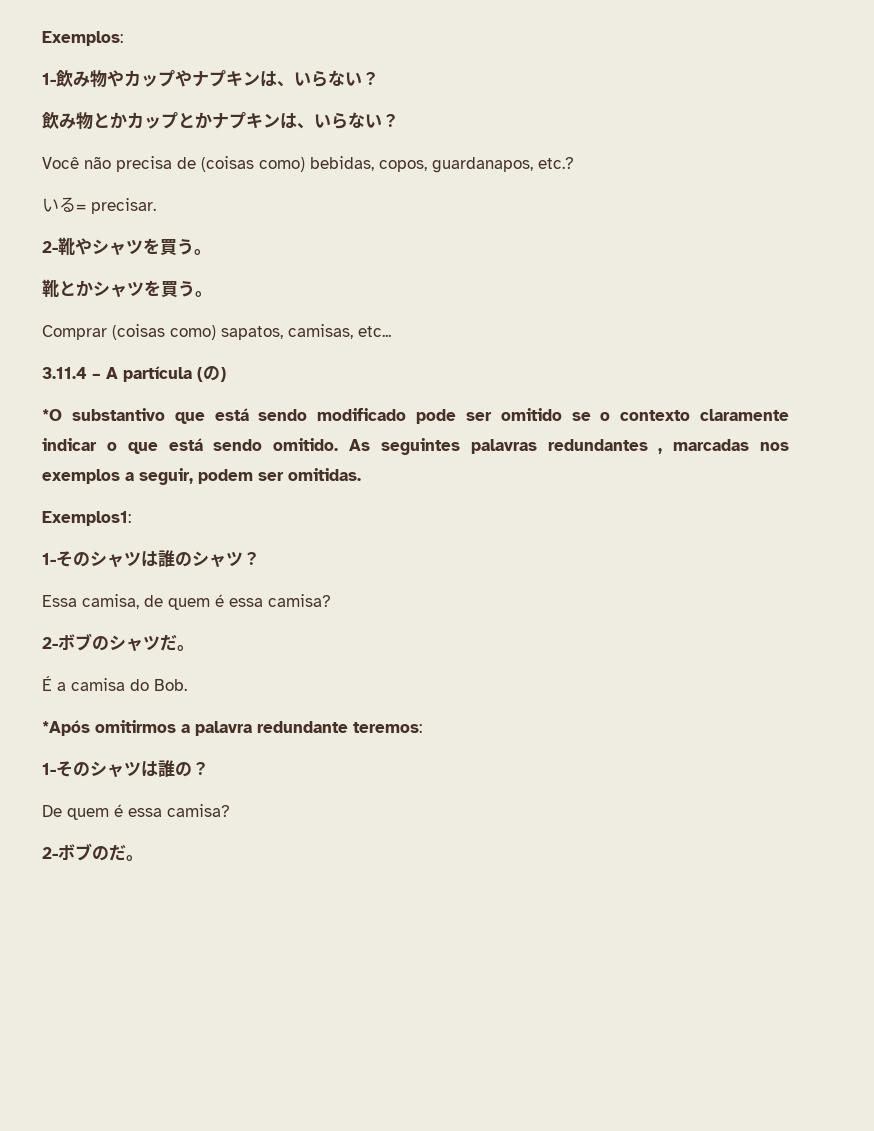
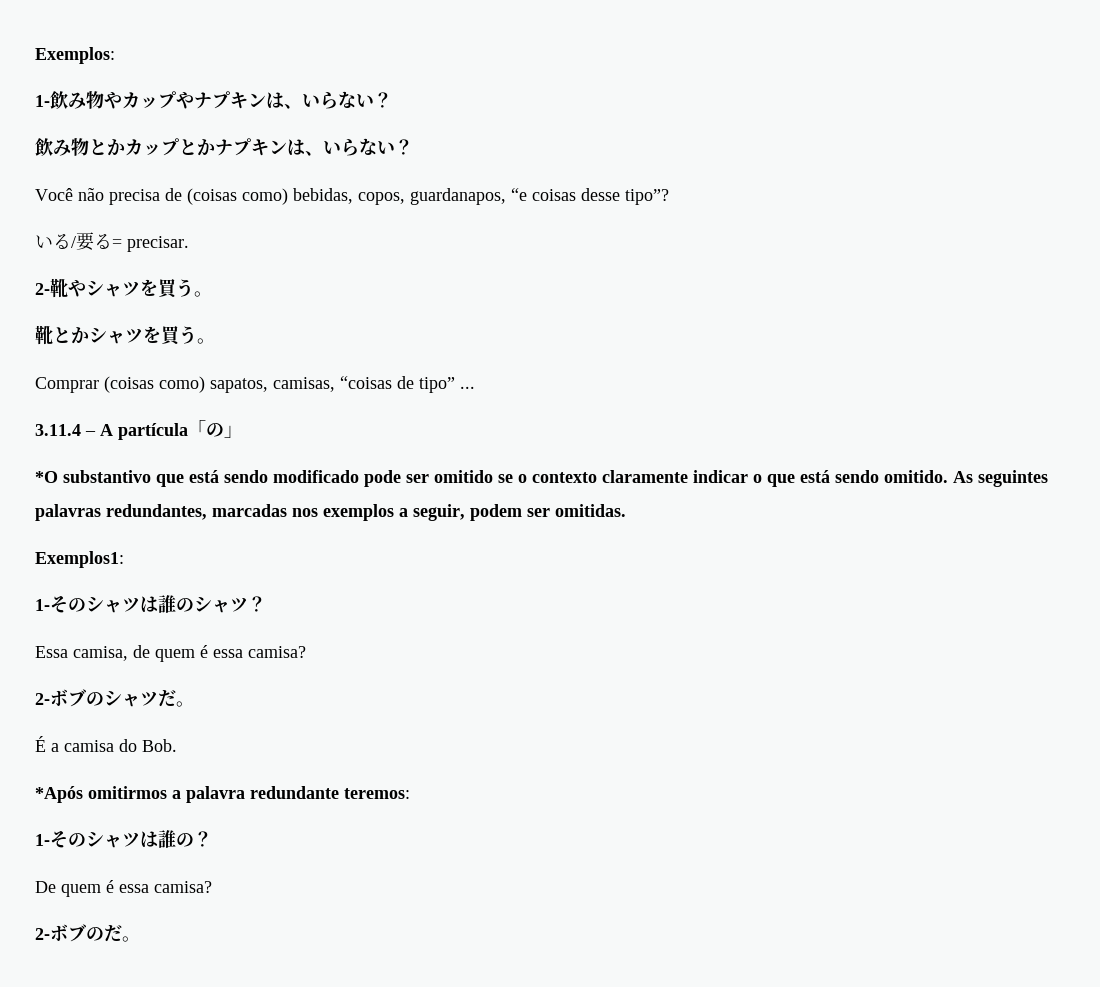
- Você não precisa de (coisas como) bebidas, copos, guardanapos, etc.?
+ Você não precisa de (coisas como) bebidas, copos, guardanapos, “e coisas desse tipo”?
- いる= precisar.
+ いる/要る= precisar.
- Comprar (coisas como) sapatos, camisas, etc...
+ Comprar (coisas como) sapatos, camisas, “coisas de tipo” ...
- 3.11.4 – A partícula (の)
+ 3.11.4 – A partícula「の」
- As seguintes palavras redundantes , marcadas nos exemplos a seguir, podem ser omitidas.
+ As seguintes palavras redundantes, marcadas nos exemplos a seguir, podem ser omitidas.

